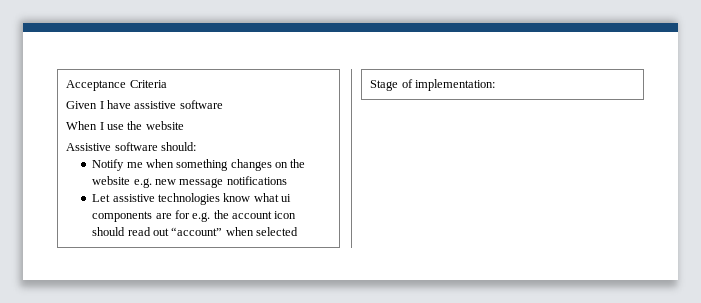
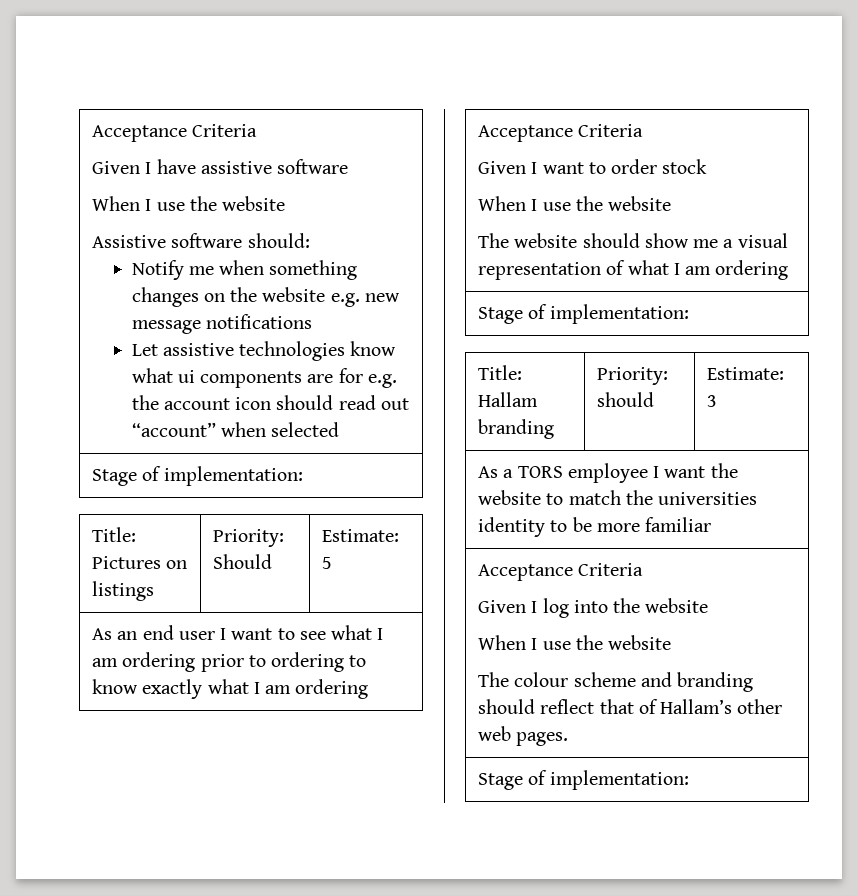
+ Title: Pictures on listings | Priority: Should | Estimate: 5
+ As an end user I want to see what I am ordering prior to ordering to know exactly what I am ordering
+ Acceptance Criteria
+ Given I want to order stock
+ When I use the website
+ The website should show me a visual representation of what I am ordering
+ Stage of implementation:
+ Title: Hallam branding | Priority: should | Estimate: 3
+ As a TORS employee I want the website to match the universities identity to be more familiar
+ Acceptance Criteria
+ Given I log into the website
+ When I use the website
+ The colour scheme and branding should reflect that of Hallam’s other web pages.
+ Stage of implementation:

